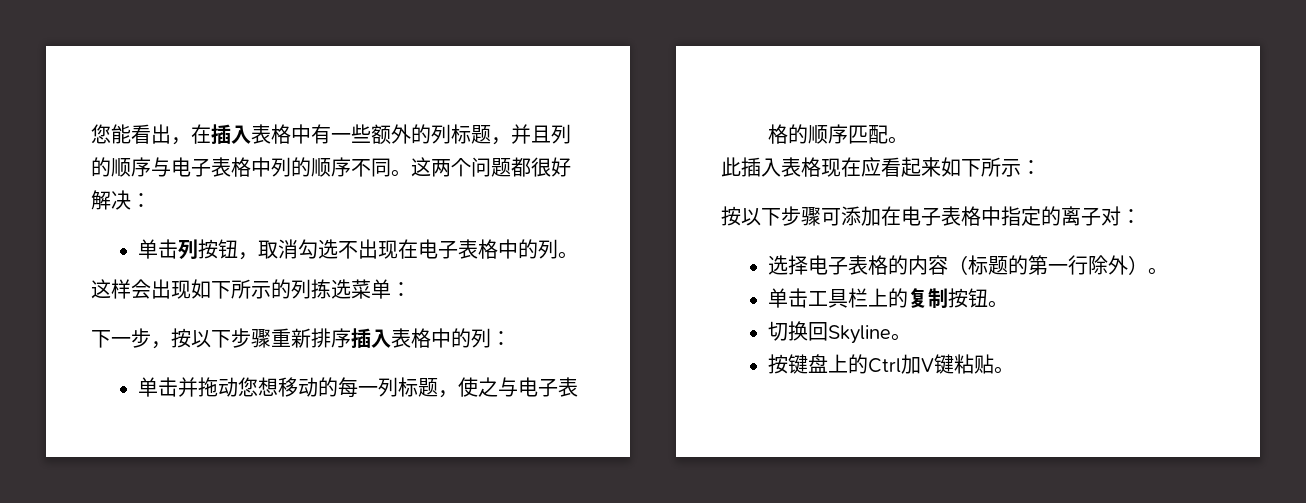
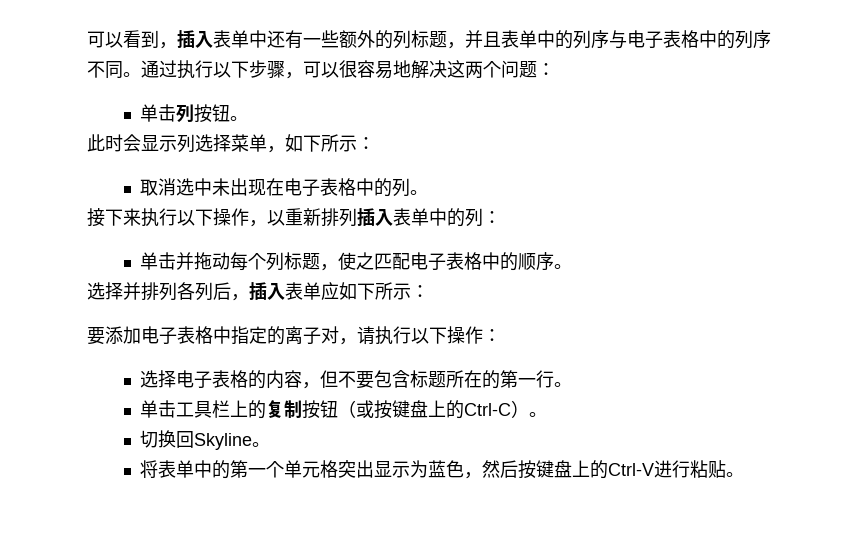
- 您能看出，在插入表格中有一些额外的列标题，并且列的顺序与电子表格中列的顺序不同。
+ 可以看到，插入表单中还有一些额外的列标题，并且表单中的列序与电子表格中的列序不同。
- 这两个问题都很好解决：
- 单击列按钮，取消勾选不出现在电子表格中的列。
+ 通过执行以下步骤，可以很容易地解决这两个问题：
+ 单击列按钮。
+ 此时会显示列选择菜单，如下所示：
+ 取消选中未出现在电子表格中的列。
- 这样会出现如下所示的列拣选菜单：
- 下一步，按以下步骤重新排序插入表格中的列：
+ 接下来执行以下操作，以重新排列插入表单中的列：
- 单击并拖动您想移动的每一列标题，使之与电子表格的顺序匹配。
- 此插入表格现在应看起来如下所示：
- 按以下步骤可添加在电子表格中指定的离子对：
+ 单击并拖动每个列标题，使之匹配电子表格中的顺序。
+ 选择并排列各列后，插入表单应如下所示：
+ 要添加电子表格中指定的离子对，请执行以下操作：
- 选择电子表格的内容（标题的第一行除外）。
+ 选择电子表格的内容，但不要包含标题所在的第一行。
- 单击工具栏上的复制按钮。
+ 单击工具栏上的复制按钮（或按键盘上的Ctrl-C）。
- 按键盘上的Ctrl加V键粘贴。
+ 将表单中的第一个单元格突出显示为蓝色，然后按键盘上的Ctrl-V进行粘贴。

